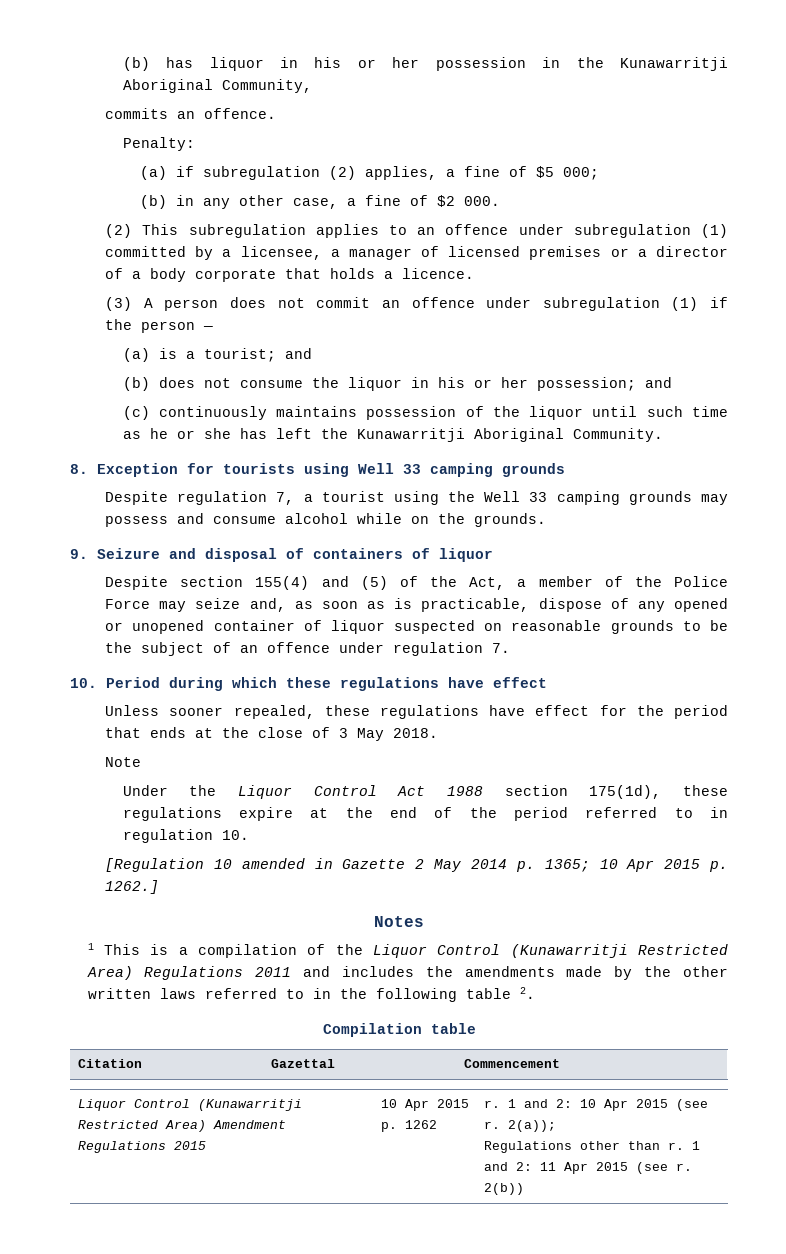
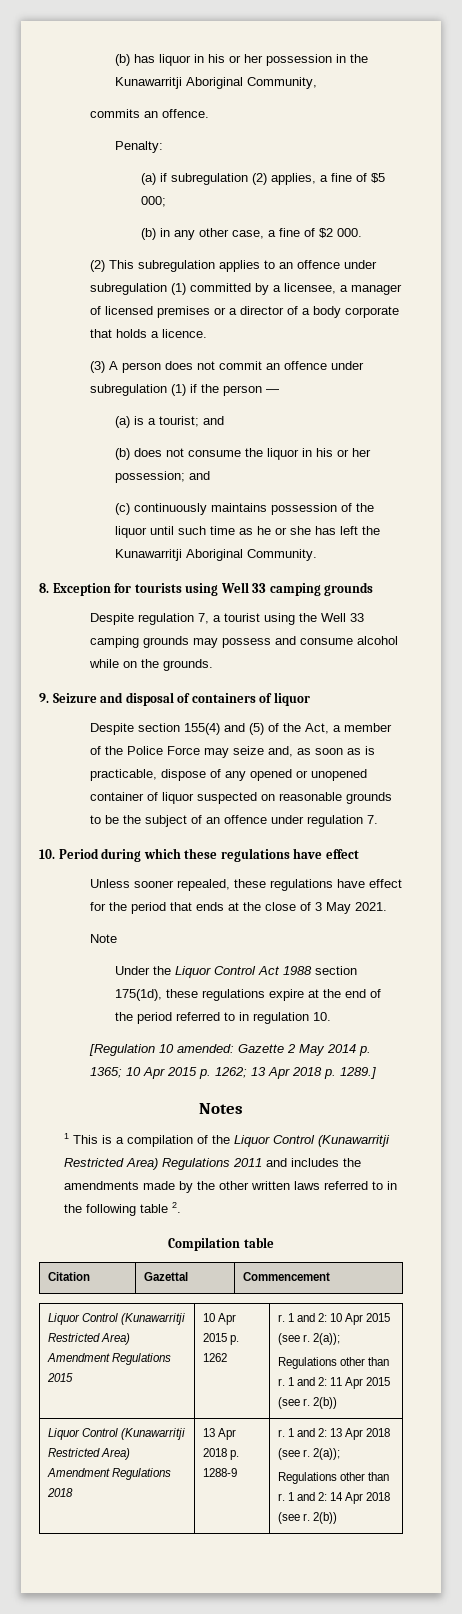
- Unless sooner repealed, these regulations have effect for the period that ends at the close of 3 May 2018.
+ Unless sooner repealed, these regulations have effect for the period that ends at the close of 3 May 2021.
- [Regulation 10 amended in Gazette 2 May 2014 p. 1365; 10 Apr 2015 p. 1262.]
+ [Regulation 10 amended: Gazette 2 May 2014 p. 1365; 10 Apr 2015 p. 1262; 13 Apr 2018 p. 1289.]
+ Liquor Control (Kunawarritji Restricted Area) Amendment Regulations 2018 | 13 Apr 2018 p. 1288-9 | r. 1 and 2: 13 Apr 2018 (see r. 2(a));
+ Regulations other than r. 1 and 2: 14 Apr 2018 (see r. 2(b))

